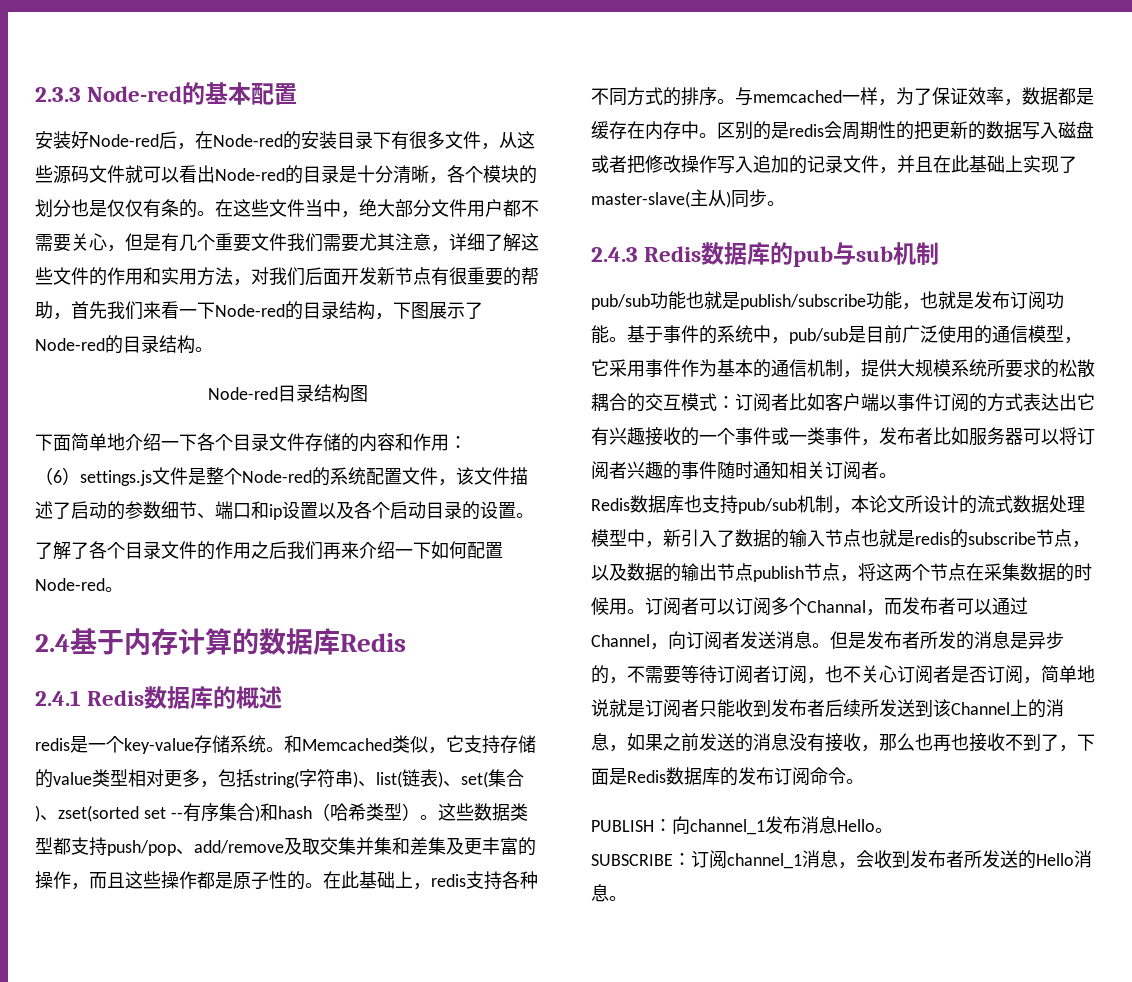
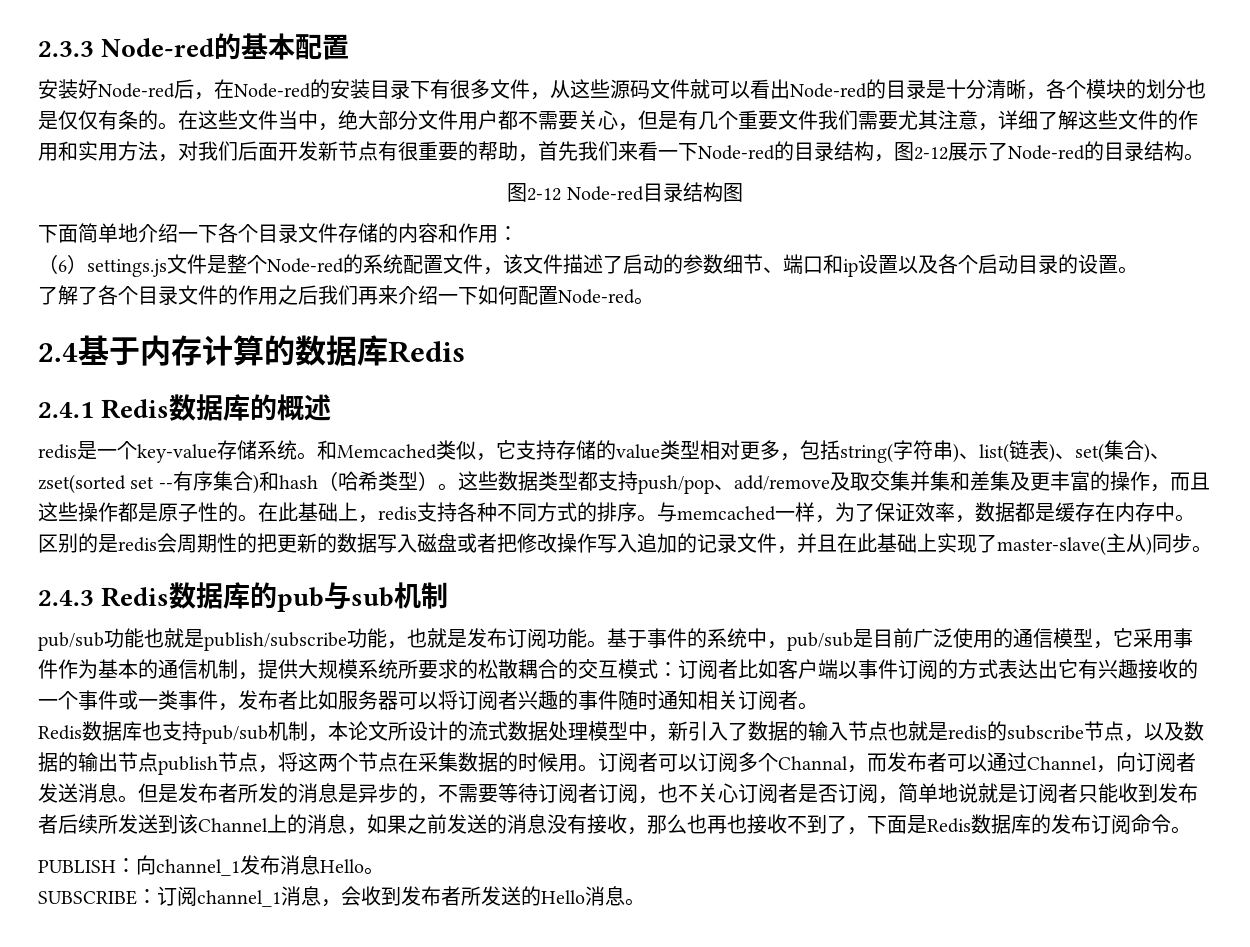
- 在这些文件当中，绝大部分文件用户都不需要关心，但是有几个重要文件我们需要尤其注意，详细了解这些文件的作用和实用方法，对我们后面开发新节点有很重要的帮助，首先我们来看一下Node-red的目录结构，下图展示了Node-red的目录结构。
+ 在这些文件当中，绝大部分文件用户都不需要关心，但是有几个重要文件我们需要尤其注意，详细了解这些文件的作用和实用方法，对我们后面开发新节点有很重要的帮助，首先我们来看一下Node-red的目录结构，图2-12展示了Node-red的目录结构。
- Node-red目录结构图
+ 图2-12 Node-red目录结构图

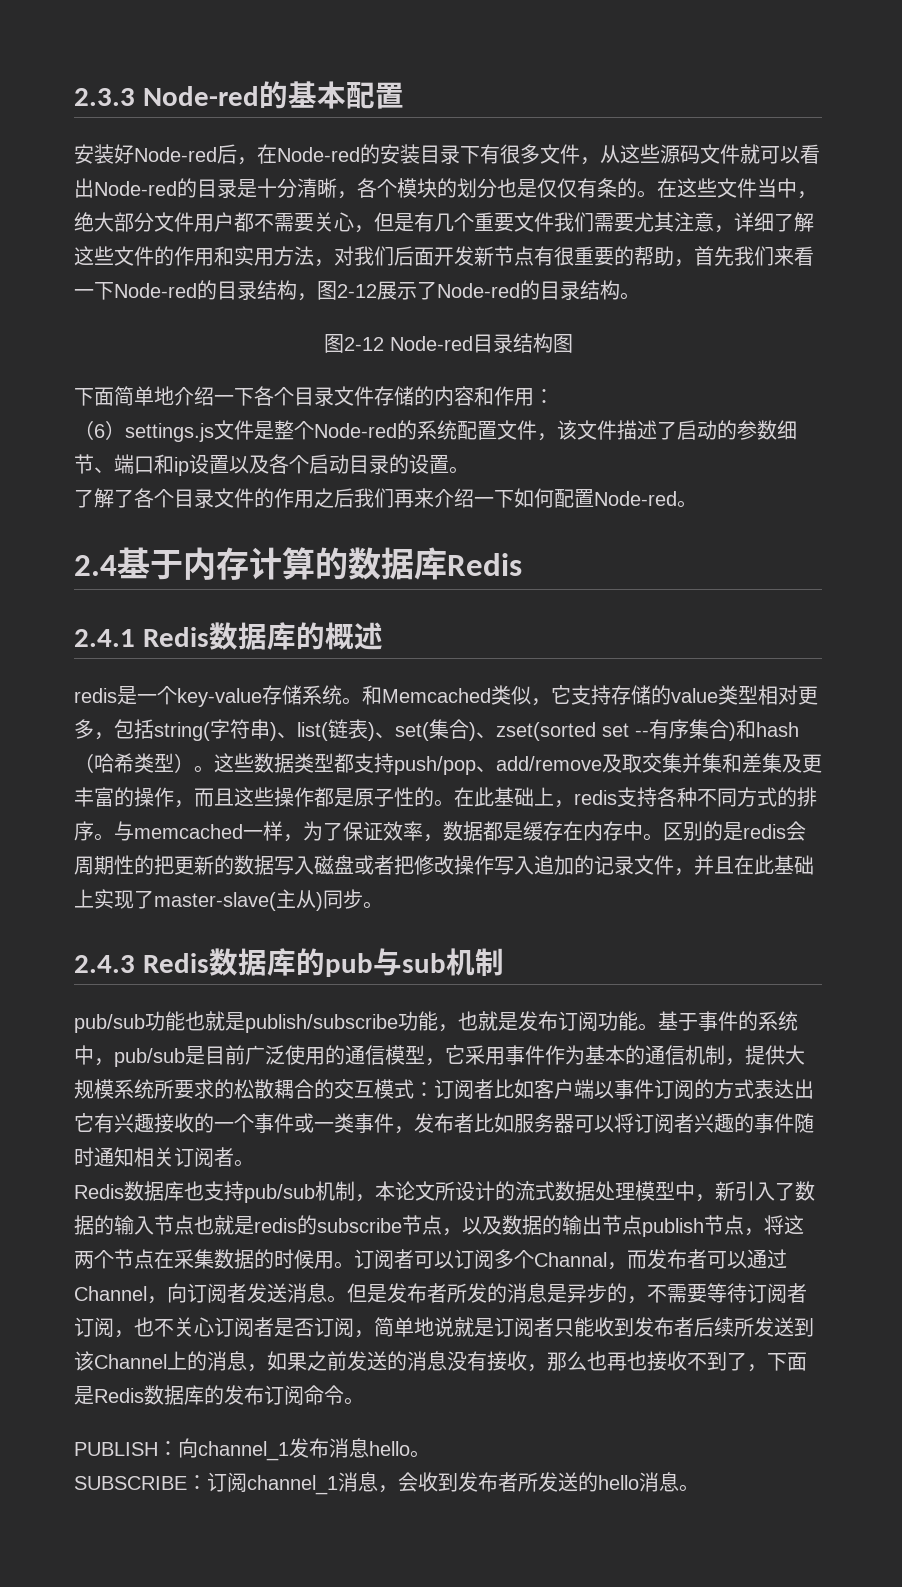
- PUBLISH：向channel_1发布消息Hello。
+ PUBLISH：向channel_1发布消息hello。
- SUBSCRIBE：订阅channel_1消息，会收到发布者所发送的Hello消息。
+ SUBSCRIBE：订阅channel_1消息，会收到发布者所发送的hello消息。

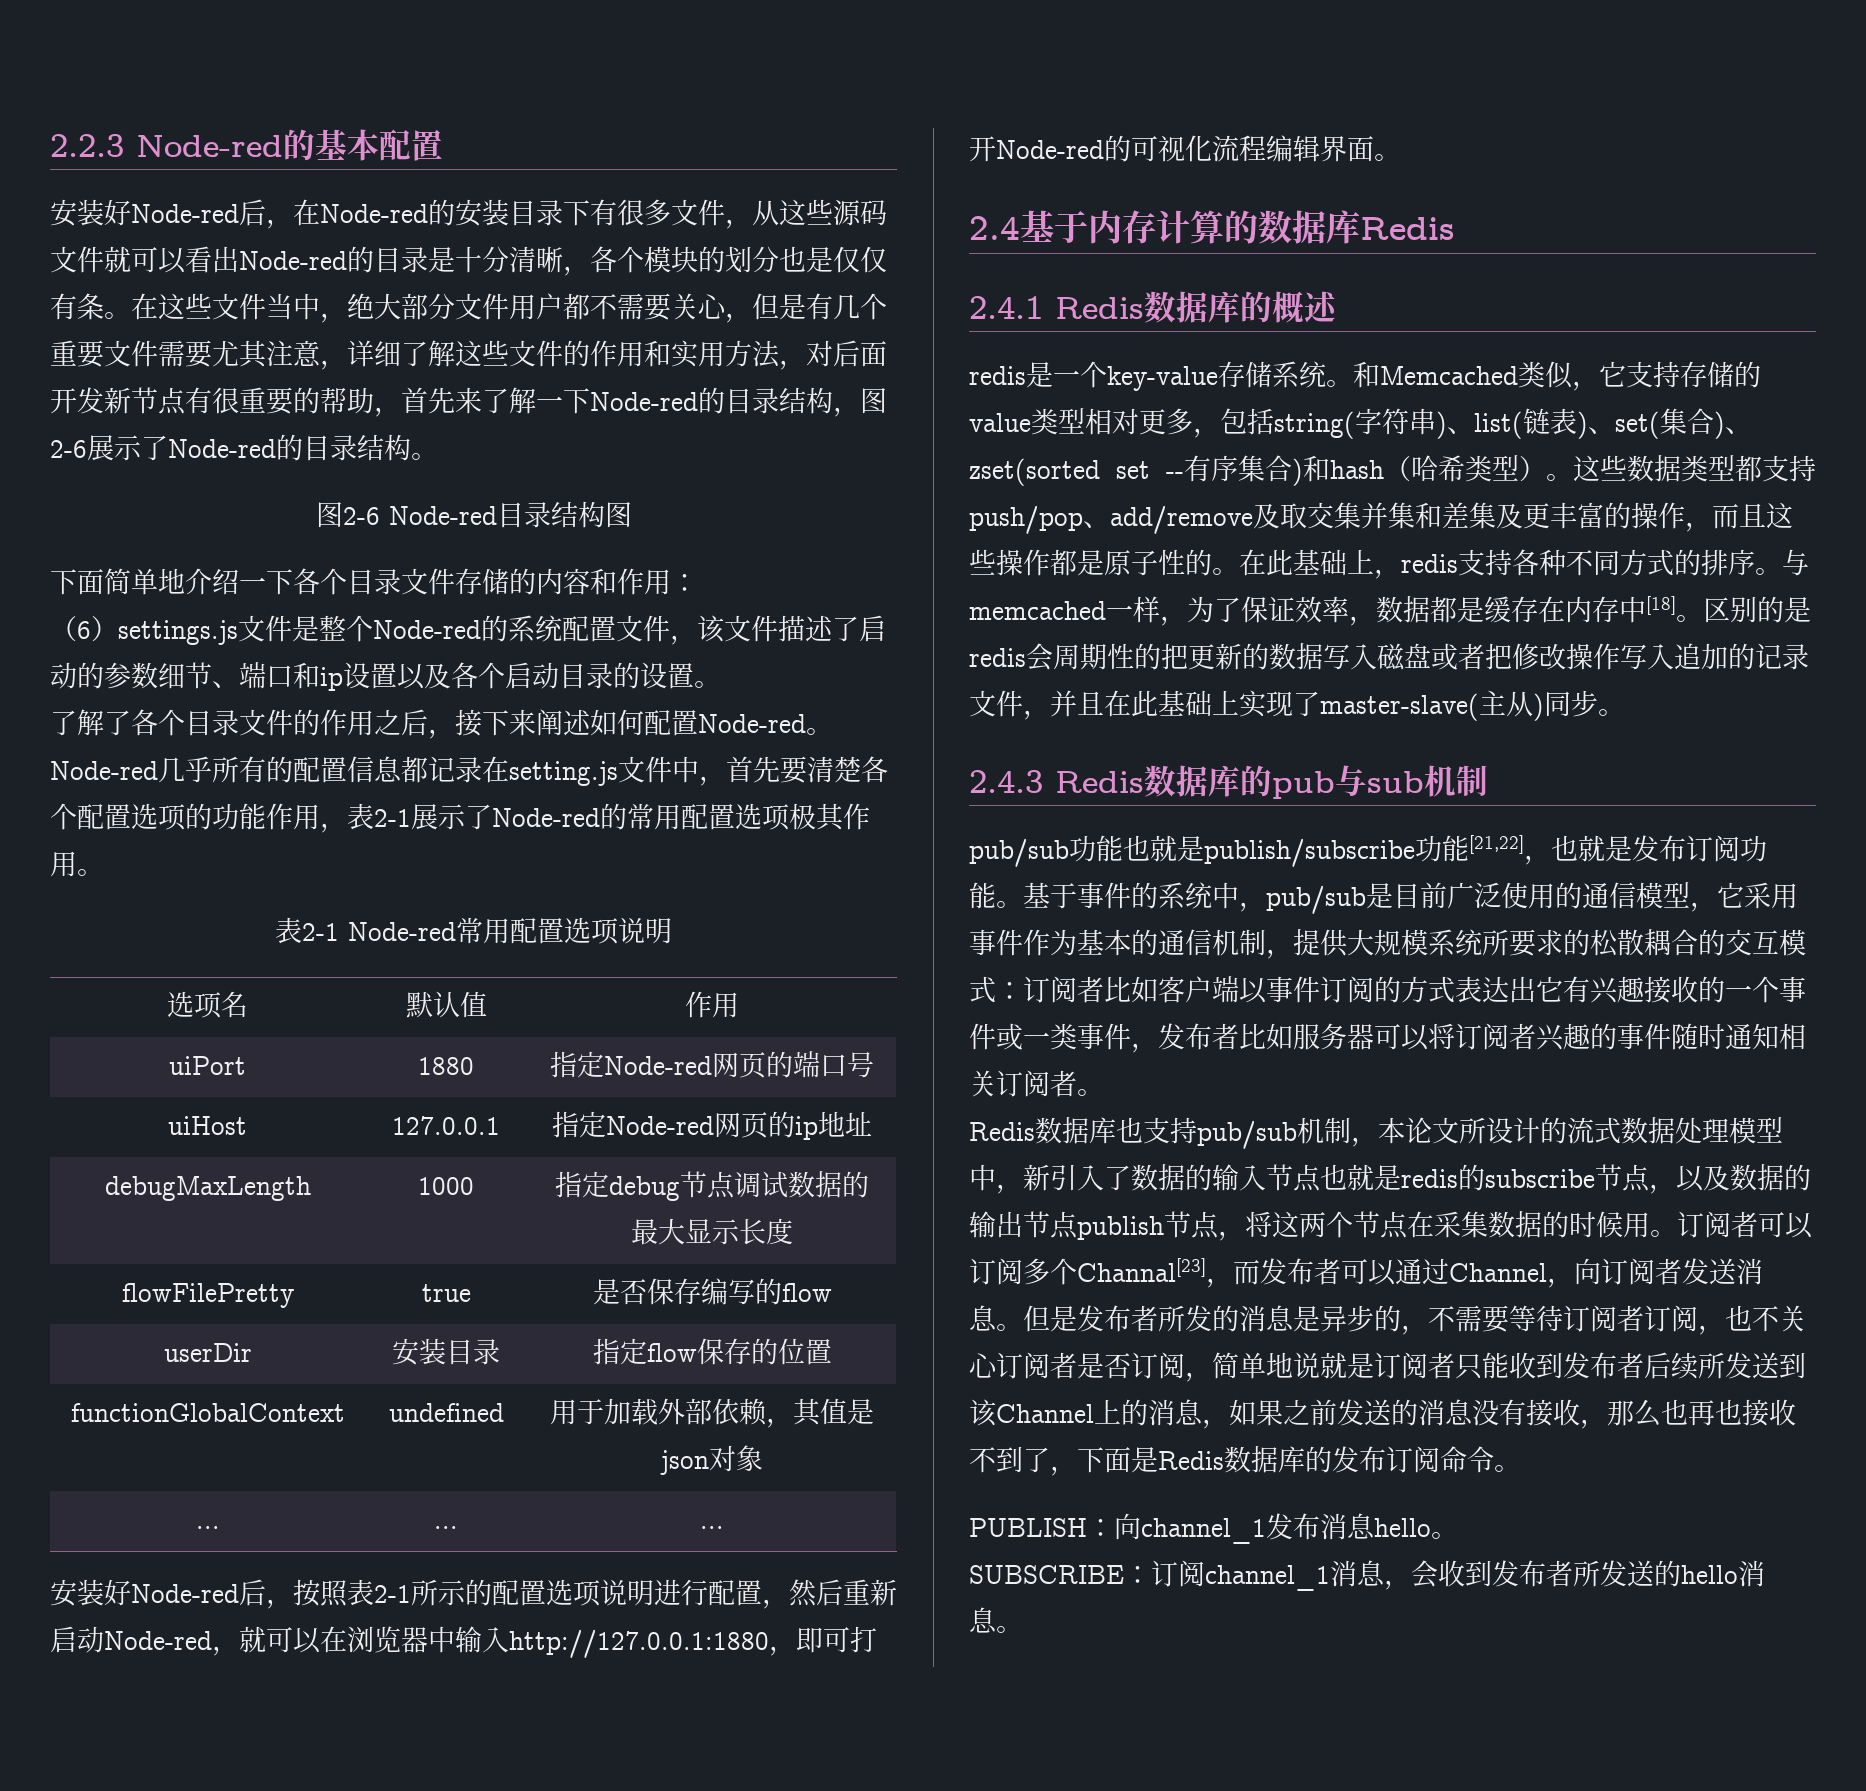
- 2.3.3 Node-red的基本配置
+ 2.2.3 Node-red的基本配置
- 安装好Node-red后，在Node-red的安装目录下有很多文件，从这些源码文件就可以看出Node-red的目录是十分清晰，各个模块的划分也是仅仅有条的。
+ 安装好Node-red后，在Node-red的安装目录下有很多文件，从这些源码文件就可以看出Node-red的目录是十分清晰，各个模块的划分也是仅仅有条。
- 在这些文件当中，绝大部分文件用户都不需要关心，但是有几个重要文件我们需要尤其注意，详细了解这些文件的作用和实用方法，对我们后面开发新节点有很重要的帮助，首先我们来看一下Node-red的目录结构，图2-12展示了Node-red的目录结构。
+ 在这些文件当中，绝大部分文件用户都不需要关心，但是有几个重要文件需要尤其注意，详细了解这些文件的作用和实用方法，对后面开发新节点有很重要的帮助，首先来了解一下Node-red的目录结构，图2-6展示了Node-red的目录结构。
- 图2-12 Node-red目录结构图
+ 图2-6 Node-red目录结构图
- 了解了各个目录文件的作用之后我们再来介绍一下如何配置Node-red。
+ 了解了各个目录文件的作用之后，接下来阐述如何配置Node-red。Node-red几乎所有的配置信息都记录在setting.js文件中，首先要清楚各个配置选项的功能作用，表2-1展示了Node-red的常用配置选项极其作用。
+ 表2-1 Node-red常用配置选项说明
+ 选项名 | 默认值 | 作用
+ uiPort | 1880 | 指定Node-red网页的端口号
+ uiHost | 127.0.0.1 | 指定Node-red网页的ip地址
+ debugMaxLength | 1000 | 指定debug节点调试数据的最大显示长度
+ flowFilePretty | true | 是否保存编写的flow
+ userDir | 安装目录 | 指定flow保存的位置
+ functionGlobalContext | undefined | 用于加载外部依赖，其值是json对象
+ ... | ... | ...
+ 安装好Node-red后，按照表2-1所示的配置选项说明进行配置，然后重新启动Node-red，就可以在浏览器中输入http://127.0.0.1:1880，即可打开Node-red的可视化流程编辑界面。
- 与memcached一样，为了保证效率，数据都是缓存在内存中。
+ 与memcached一样，为了保证效率，数据都是缓存在内存中[18]。
- pub/sub功能也就是publish/subscribe功能，也就是发布订阅功能。
+ pub/sub功能也就是publish/subscribe功能[21,22]，也就是发布订阅功能。
- 订阅者可以订阅多个Channal，而发布者可以通过Channel，向订阅者发送消息。
+ 订阅者可以订阅多个Channal[23]，而发布者可以通过Channel，向订阅者发送消息。

